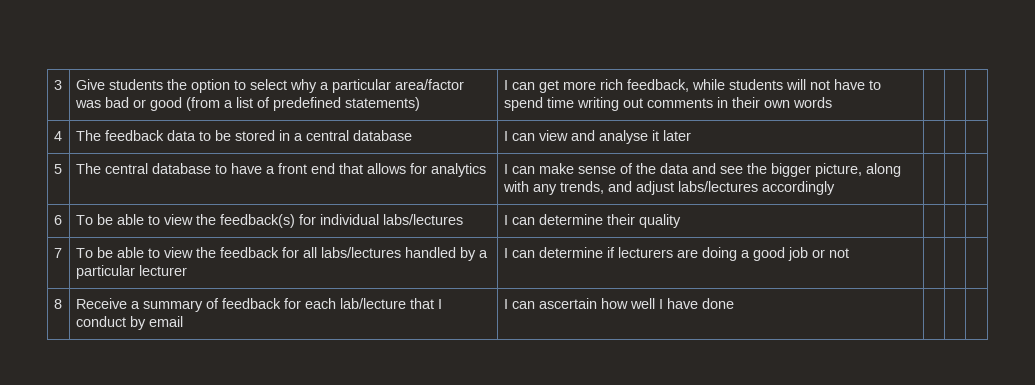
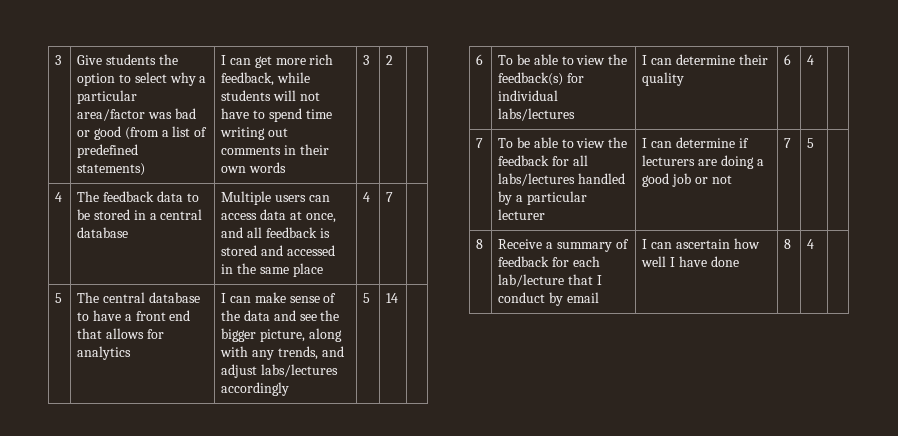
+ 3 | 2
- 4 | The feedback data to be stored in a central database | I can view and analyse it later | | |
+ 4 | The feedback data to be stored in a central database | Multiple users can access data at once, and all feedback is stored and accessed in the same place | 4 | 7 |
- 5 | The central database to have a front end that allows for analytics | I can make sense of the data and see the bigger picture, along with any trends, and adjust labs/lectures accordingly | | |
+ 5 | The central database to have a front end that allows for analytics | I can make sense of the data and see the bigger picture, along with any trends, and adjust labs/lectures accordingly | 5 | 14 |
- 6 | To be able to view the feedback(s) for individual labs/lectures | I can determine their quality | | |
+ 6 | To be able to view the feedback(s) for individual labs/lectures | I can determine their quality | 6 | 4 |
- 7 | To be able to view the feedback for all labs/lectures handled by a particular lecturer | I can determine if lecturers are doing a good job or not | | |
+ 7 | To be able to view the feedback for all labs/lectures handled by a particular lecturer | I can determine if lecturers are doing a good job or not | 7 | 5 |
- 8 | Receive a summary of feedback for each lab/lecture that I conduct by email | I can ascertain how well I have done | | |
+ 8 | Receive a summary of feedback for each lab/lecture that I conduct by email | I can ascertain how well I have done | 8 | 4 |

